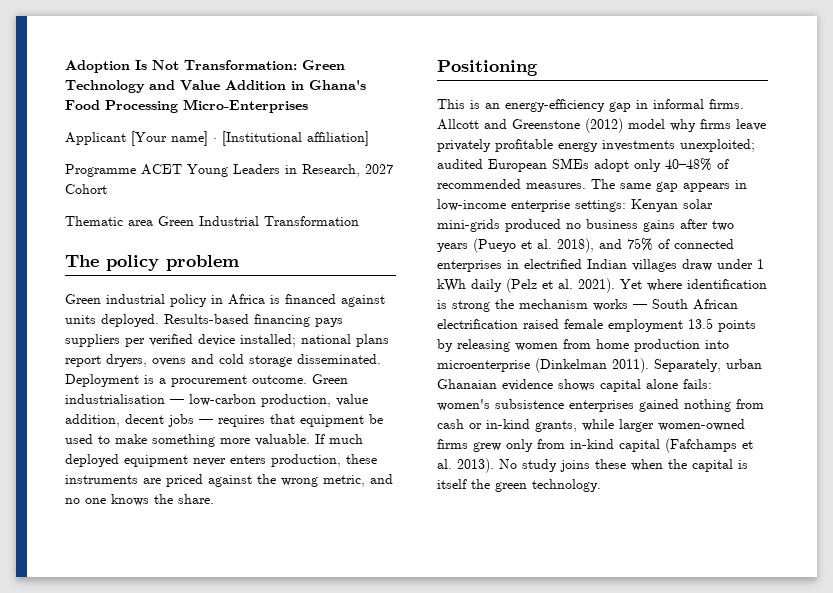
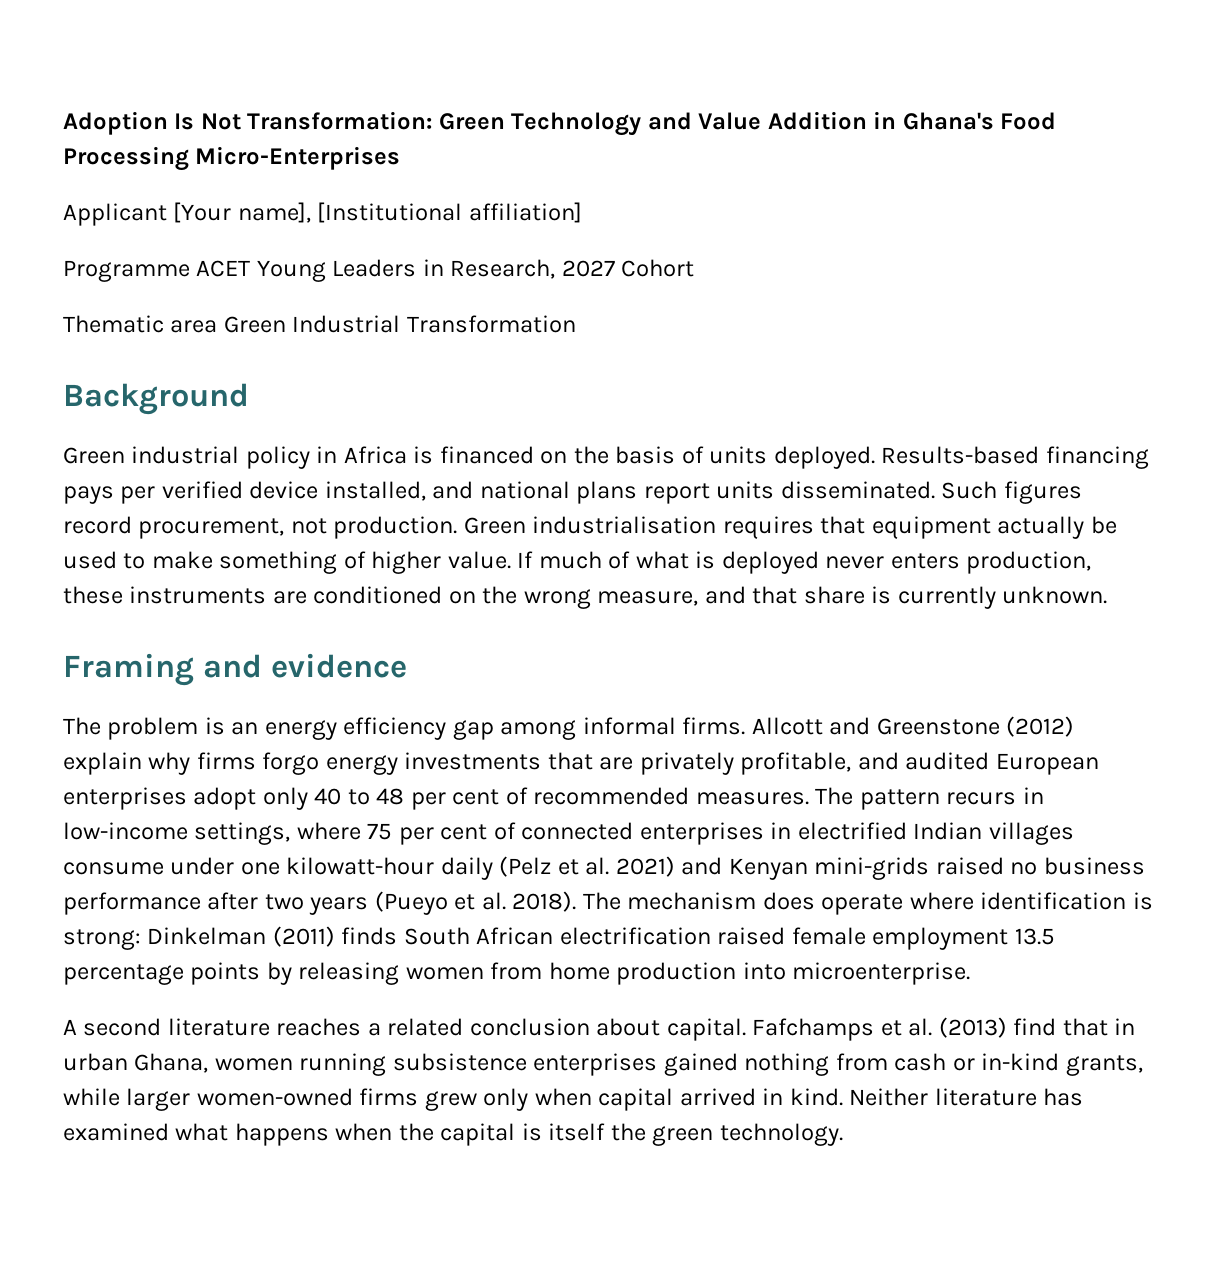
- Applicant [Your name] · [Institutional affiliation]
+ Applicant [Your name], [Institutional affiliation]
- The policy problem
+ Background
- Green industrial policy in Africa is financed against units deployed.
+ Green industrial policy in Africa is financed on the basis of units deployed.
- Results-based financing pays suppliers per verified device installed; national plans report dryers, ovens and cold storage disseminated. Deployment is a procurement outcome. Green industrialisation — low-carbon production, value addition, decent jobs — requires that equipment be used to make something more valuable. If much deployed equipment never enters production, these instruments are priced against the wrong metric, and no one knows the share.
- Positioning
- This is an energy-efficiency gap in informal firms.
+ Results-based financing pays per verified device installed, and national plans report units disseminated. Such figures record procurement, not production. Green industrialisation requires that equipment actually be used to make something of higher value. If much of what is deployed never enters production, these instruments are conditioned on the wrong measure, and that share is currently unknown.
+ Framing and evidence
+ The problem is an energy efficiency gap among informal firms.
- Allcott and Greenstone (2012) model why firms leave privately profitable energy investments unexploited; audited European SMEs adopt only 40–48% of recommended measures. The same gap appears in low-income enterprise settings: Kenyan solar mini-grids produced no business gains after two years (Pueyo et al. 2018), and 75% of connected enterprises in electrified Indian villages draw under 1 kWh daily (Pelz et al. 2021). Yet where identification is strong the mechanism works — South African electrification raised female employment 13.5 points by releasing women from home production into microenterprise (Dinkelman 2011). Separately, urban Ghanaian evidence shows capital alone fails: women's subsistence enterprises gained nothing from cash or in-kind grants, while larger women-owned firms grew only from in-kind capital (Fafchamps et al. 2013). No study joins these when the capital is itself the green technology.
+ Allcott and Greenstone (2012) explain why firms forgo energy investments that are privately profitable, and audited European enterprises adopt only 40 to 48 per cent of recommended measures. The pattern recurs in low-income settings, where 75 per cent of connected enterprises in electrified Indian villages consume under one kilowatt-hour daily (Pelz et al. 2021) and Kenyan mini-grids raised no business performance after two years (Pueyo et al. 2018). The mechanism does operate where identification is strong: Dinkelman (2011) finds South African electrification raised female employment 13.5 percentage points by releasing women from home production into microenterprise.
+ A second literature reaches a related conclusion about capital. Fafchamps et al. (2013) find that in urban Ghana, women running subsistence enterprises gained nothing from cash or in-kind grants, while larger women-owned firms grew only when capital arrived in kind. Neither literature has examined what happens when the capital is itself the green technology.

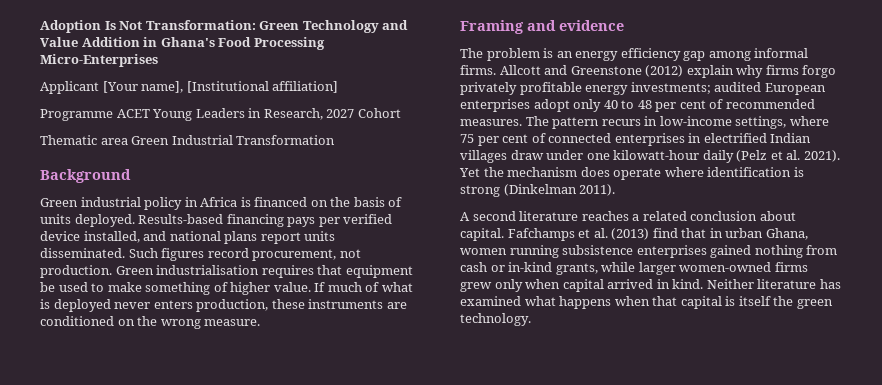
- Green industrialisation requires that equipment actually be used to make something of higher value.
+ Green industrialisation requires that equipment be used to make something of higher value.
- If much of what is deployed never enters production, these instruments are conditioned on the wrong measure, and that share is currently unknown.
+ If much of what is deployed never enters production, these instruments are conditioned on the wrong measure.
- Allcott and Greenstone (2012) explain why firms forgo energy investments that are privately profitable, and audited European enterprises adopt only 40 to 48 per cent of recommended measures.
+ Allcott and Greenstone (2012) explain why firms forgo privately profitable energy investments; audited European enterprises adopt only 40 to 48 per cent of recommended measures.
- The pattern recurs in low-income settings, where 75 per cent of connected enterprises in electrified Indian villages consume under one kilowatt-hour daily (Pelz et al. 2021) and Kenyan mini-grids raised no business performance after two years (Pueyo et al. 2018). The mechanism does operate where identification is strong: Dinkelman (2011) finds South African electrification raised female employment 13.5 percentage points by releasing women from home production into microenterprise.
+ The pattern recurs in low-income settings, where 75 per cent of connected enterprises in electrified Indian villages draw under one kilowatt-hour daily (Pelz et al. 2021). Yet the mechanism does operate where identification is strong (Dinkelman 2011).
- Neither literature has examined what happens when the capital is itself the green technology.
+ Neither literature has examined what happens when that capital is itself the green technology.

